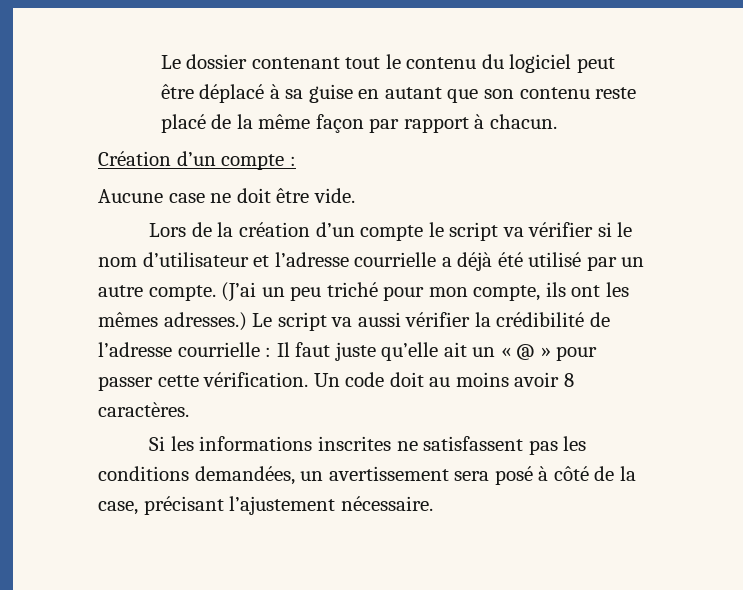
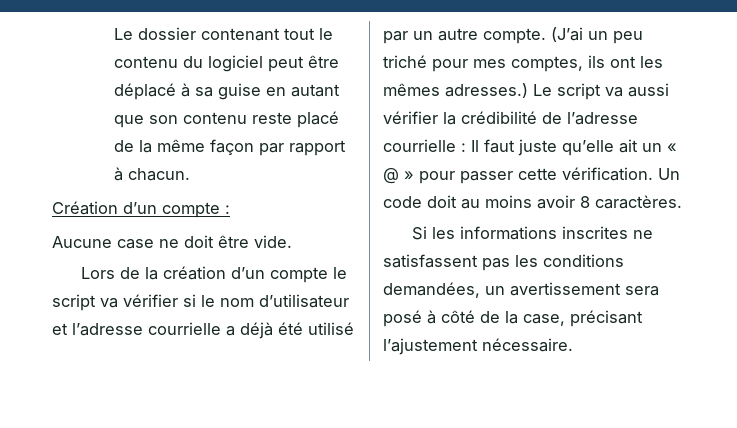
- (J’ai un peu triché pour mon compte, ils ont les mêmes adresses.)
+ (J’ai un peu triché pour mes comptes, ils ont les mêmes adresses.)

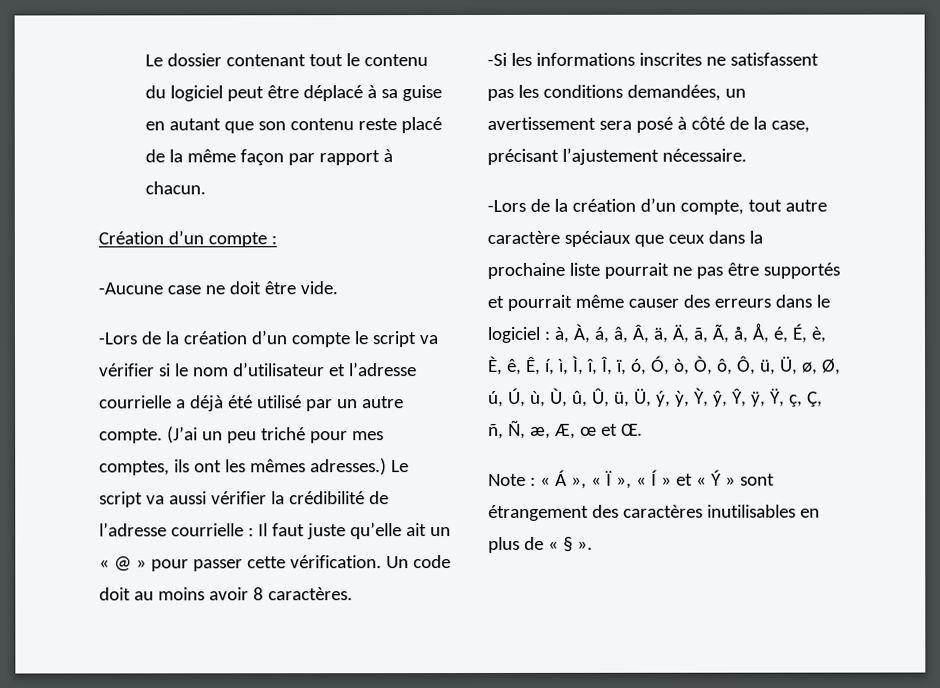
- Aucune case ne doit être vide.
+ -Aucune case ne doit être vide.
- Lors de la création d’un compte le script va vérifier si le nom d’utilisateur et l’adresse courrielle a déjà été utilisé par un autre compte.
+ -Lors de la création d’un compte le script va vérifier si le nom d’utilisateur et l’adresse courrielle a déjà été utilisé par un autre compte.
- Si les informations inscrites ne satisfassent pas les conditions demandées, un avertissement sera posé à côté de la case, précisant l’ajustement nécessaire.
+ -Si les informations inscrites ne satisfassent pas les conditions demandées, un avertissement sera posé à côté de la case, précisant l’ajustement nécessaire.
+ -Lors de la création d’un compte, tout autre caractère spéciaux que ceux dans la prochaine liste pourrait ne pas être supportés et pourrait même causer des erreurs dans le logiciel : à, À, á, â, Â, ä, Ä, ã, Ã, å, Å, é, É, è, È, ê, Ê, í, ì, Ì, î, Î, ï, ó, Ó, ò, Ò, ô, Ô, ü, Ü, ø, Ø, ú, Ú, ù, Ù, û, Û, ü, Ü, ý, ỳ, Ỳ, ŷ, Ŷ, ÿ, Ÿ, ç, Ç, ñ, Ñ, æ, Æ, œ et Œ.
+ Note : « Á », « Ï », « Í » et « Ý » sont étrangement des caractères inutilisables en plus de « § ».

